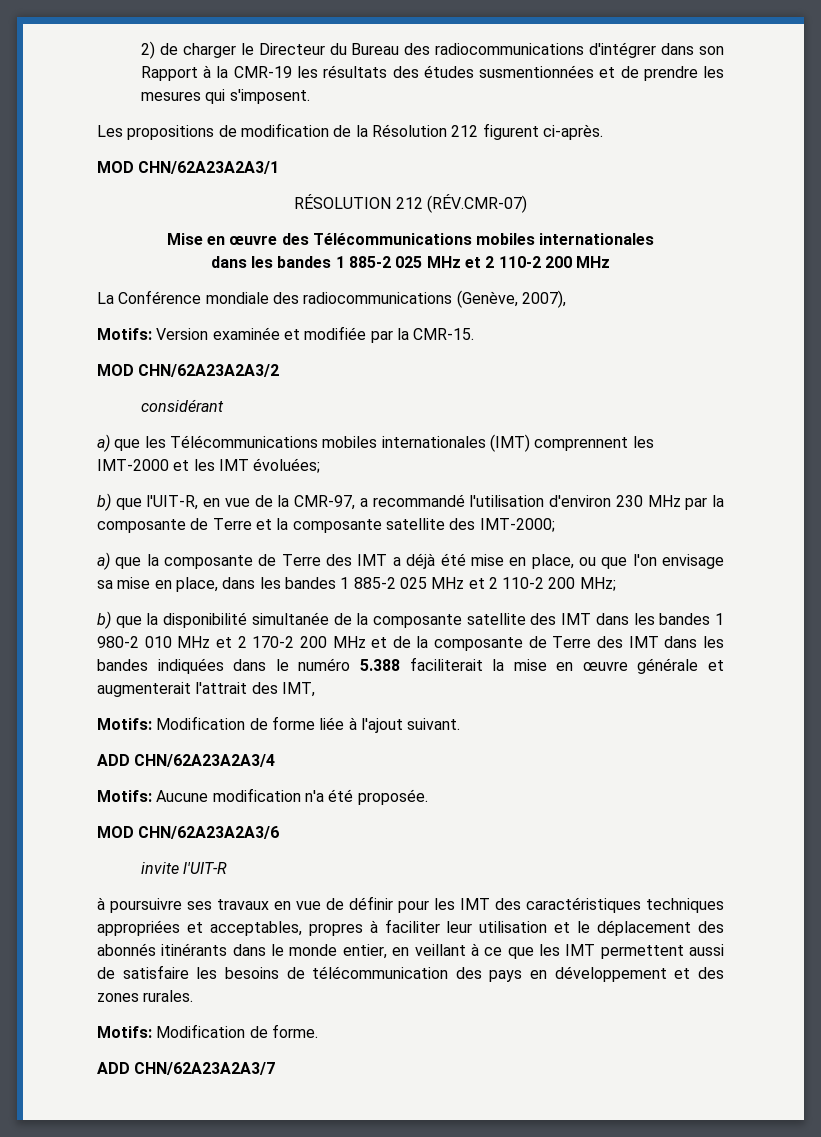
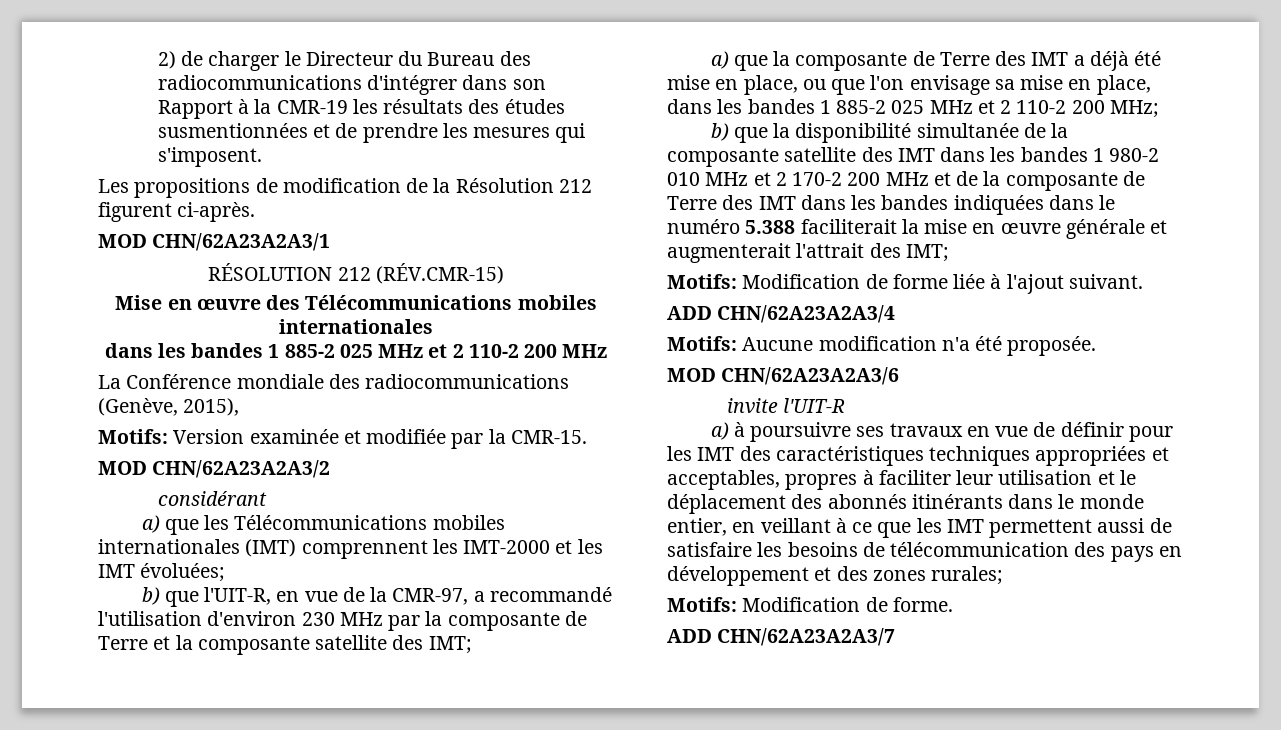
- RÉSOLUTION 212 (RÉV.CMR-07)
+ RÉSOLUTION 212 (RÉV.CMR-15)
- La Conférence mondiale des radiocommunications (Genève, 2007),
+ La Conférence mondiale des radiocommunications (Genève, 2015),
- b) que l'UIT-R, en vue de la CMR-97, a recommandé l'utilisation d'environ 230 MHz par la composante de Terre et la composante satellite des IMT-2000;
+ b) que l'UIT-R, en vue de la CMR-97, a recommandé l'utilisation d'environ 230 MHz par la composante de Terre et la composante satellite des IMT;
- b) que la disponibilité simultanée de la composante satellite des IMT dans les bandes 1 980-2 010 MHz et 2 170-2 200 MHz et de la composante de Terre des IMT dans les bandes indiquées dans le numéro 5.388 faciliterait la mise en œuvre générale et augmenterait l'attrait des IMT,
+ b) que la disponibilité simultanée de la composante satellite des IMT dans les bandes 1 980-2 010 MHz et 2 170-2 200 MHz et de la composante de Terre des IMT dans les bandes indiquées dans le numéro 5.388 faciliterait la mise en œuvre générale et augmenterait l'attrait des IMT;
- à poursuivre ses travaux en vue de définir pour les IMT des caractéristiques techniques appropriées et acceptables, propres à faciliter leur utilisation et le déplacement des abonnés itinérants dans le monde entier, en veillant à ce que les IMT permettent aussi de satisfaire les besoins de télécommunication des pays en développement et des zones rurales.
+ a) à poursuivre ses travaux en vue de définir pour les IMT des caractéristiques techniques appropriées et acceptables, propres à faciliter leur utilisation et le déplacement des abonnés itinérants dans le monde entier, en veillant à ce que les IMT permettent aussi de satisfaire les besoins de télécommunication des pays en développement et des zones rurales;

